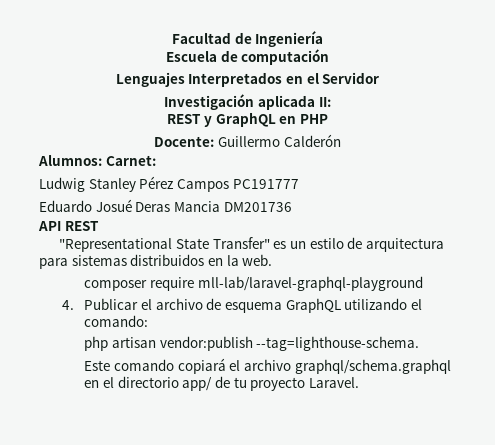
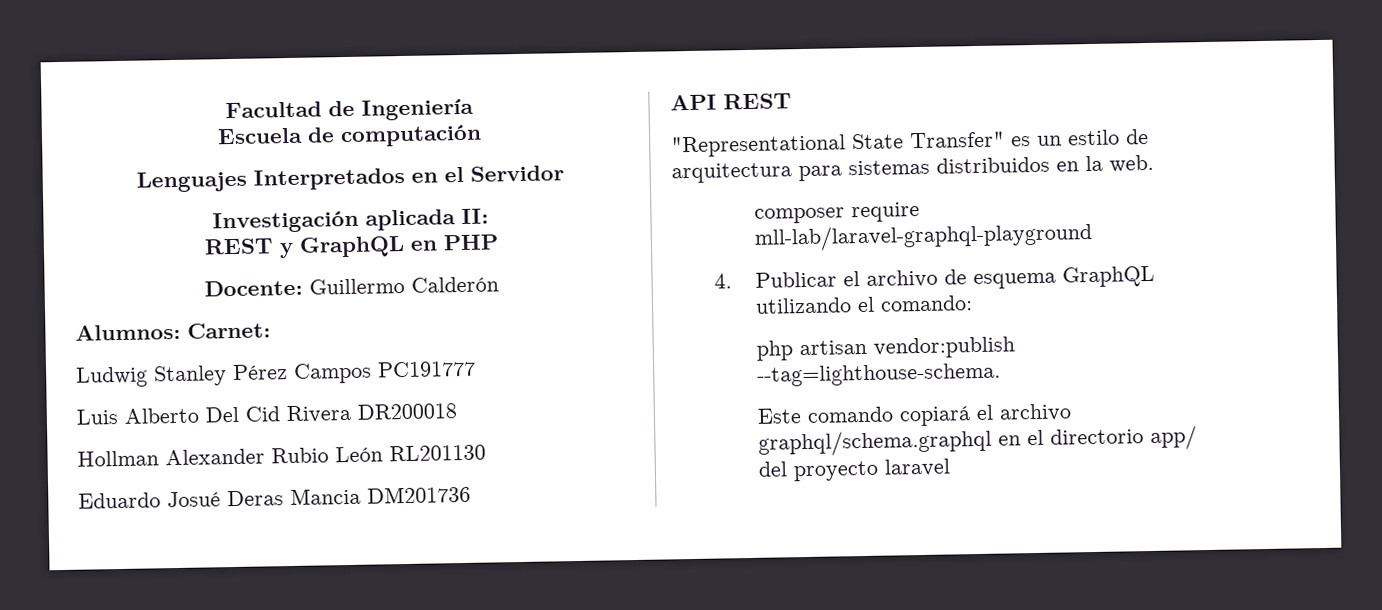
+ Luis Alberto Del Cid Rivera DR200018
+ Hollman Alexander Rubio León RL201130
- Este comando copiará el archivo graphql/schema.graphql en el directorio app/ de tu proyecto Laravel.
+ Este comando copiará el archivo graphql/schema.graphql en el directorio app/ del proyecto laravel

